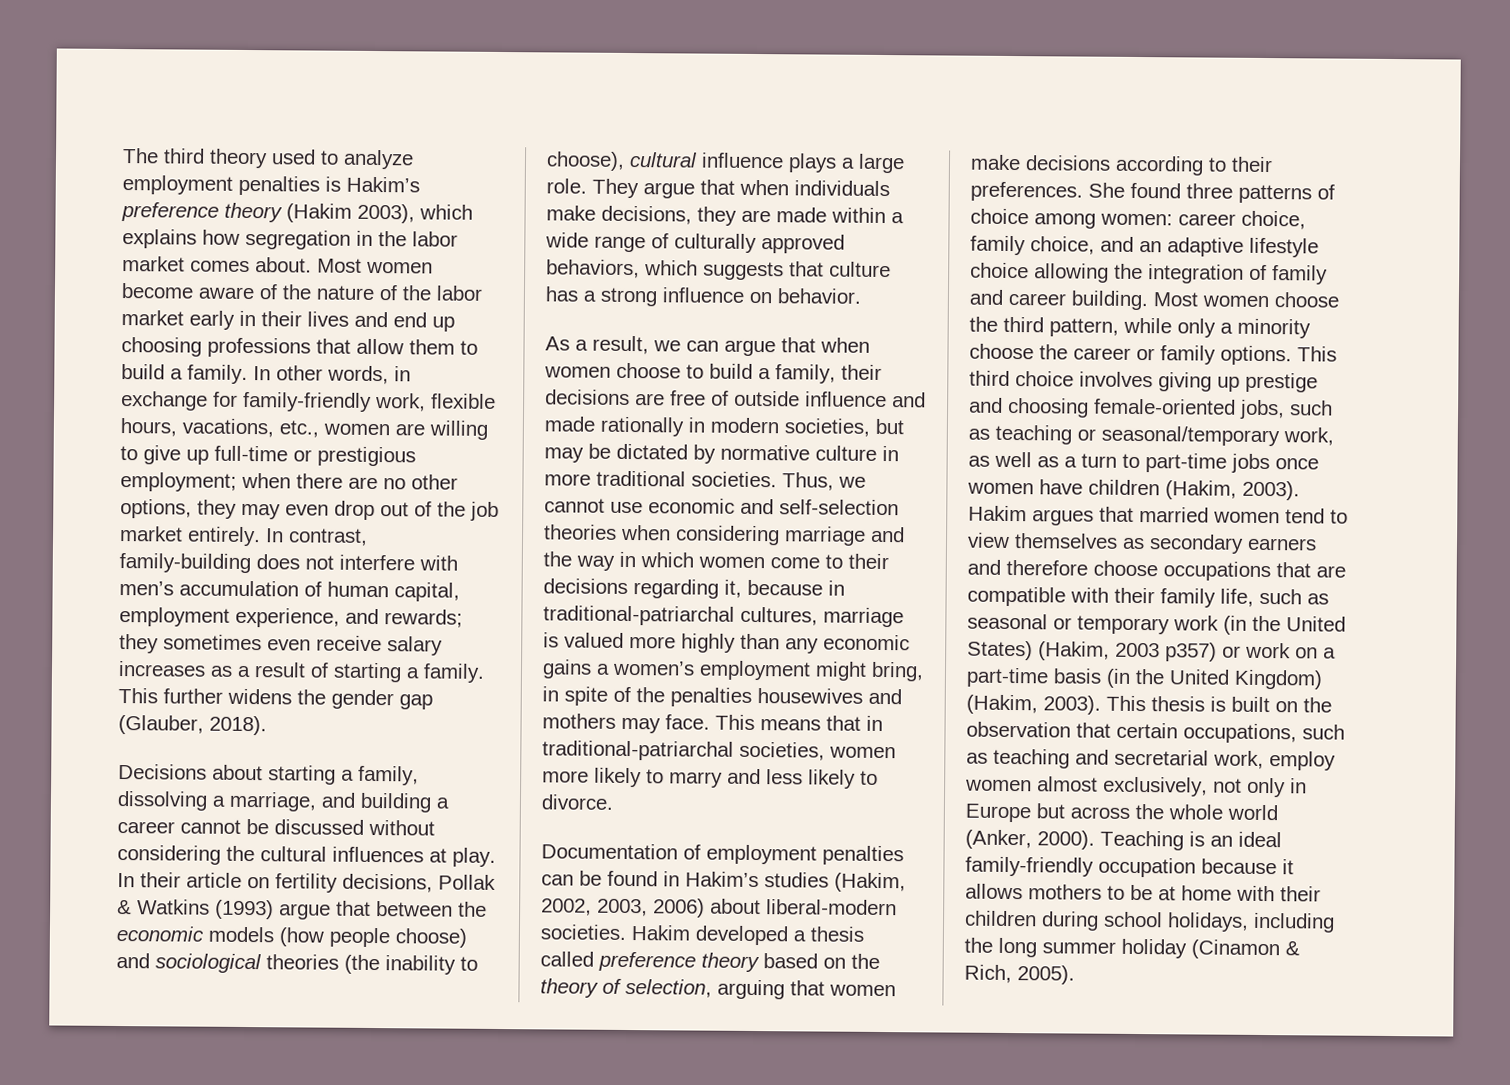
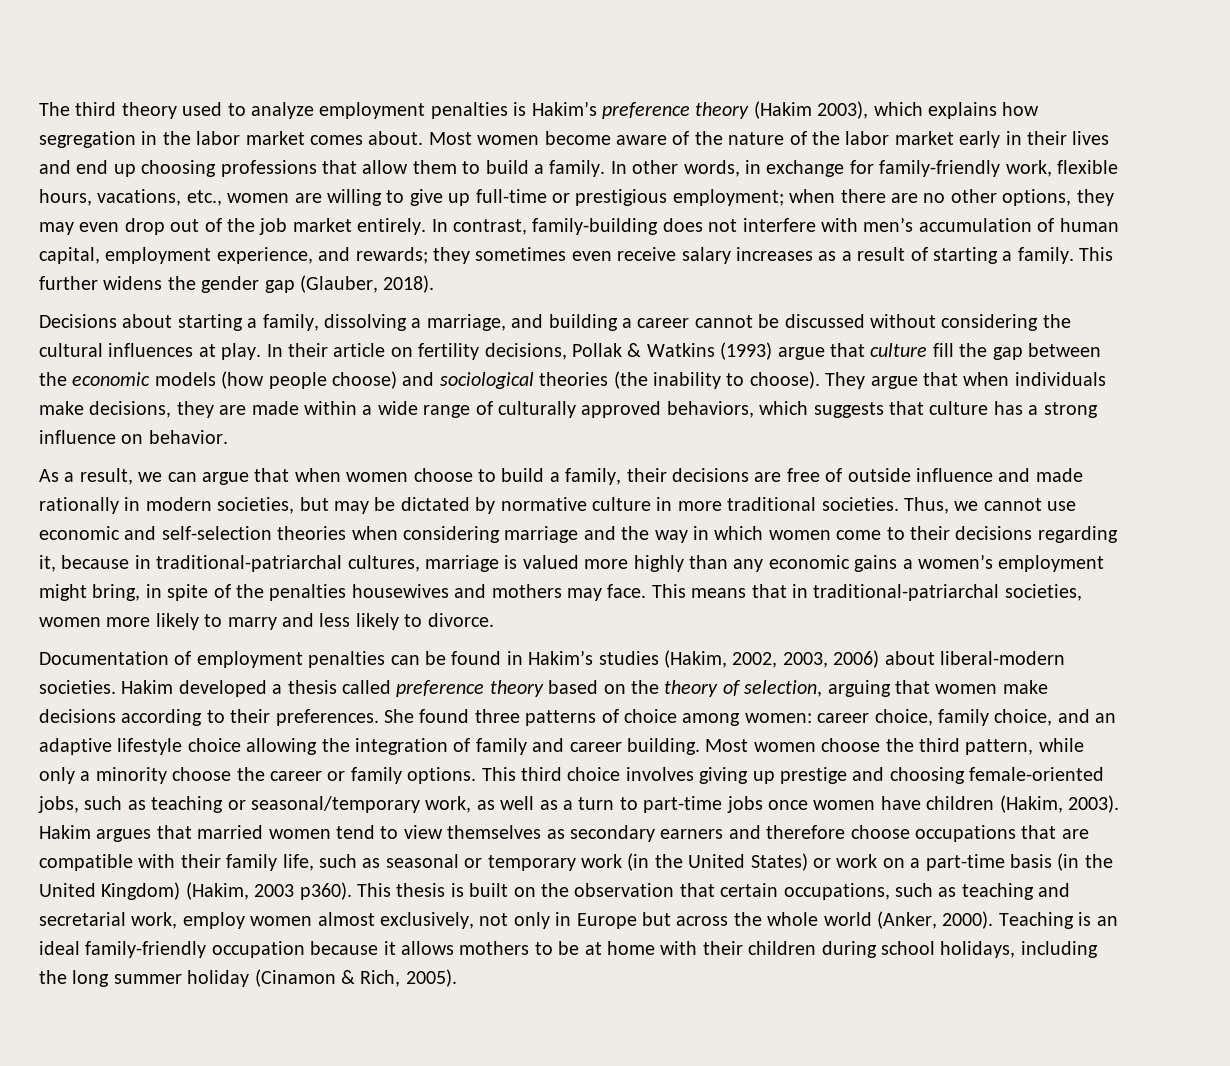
- In their article on fertility decisions, Pollak & Watkins (1993) argue that between the economic models (how people choose) and sociological theories (the inability to choose), cultural influence plays a large role.
+ In their article on fertility decisions, Pollak & Watkins (1993) argue that culture fill the gap between the economic models (how people choose) and sociological theories (the inability to choose).
- Hakim argues that married women tend to view themselves as secondary earners and therefore choose occupations that are compatible with their family life, such as seasonal or temporary work (in the United States) (Hakim, 2003 p357) or work on a part-time basis (in the United Kingdom) (Hakim, 2003).
+ Hakim argues that married women tend to view themselves as secondary earners and therefore choose occupations that are compatible with their family life, such as seasonal or temporary work (in the United States) or work on a part-time basis (in the United Kingdom) (Hakim, 2003 p360).

